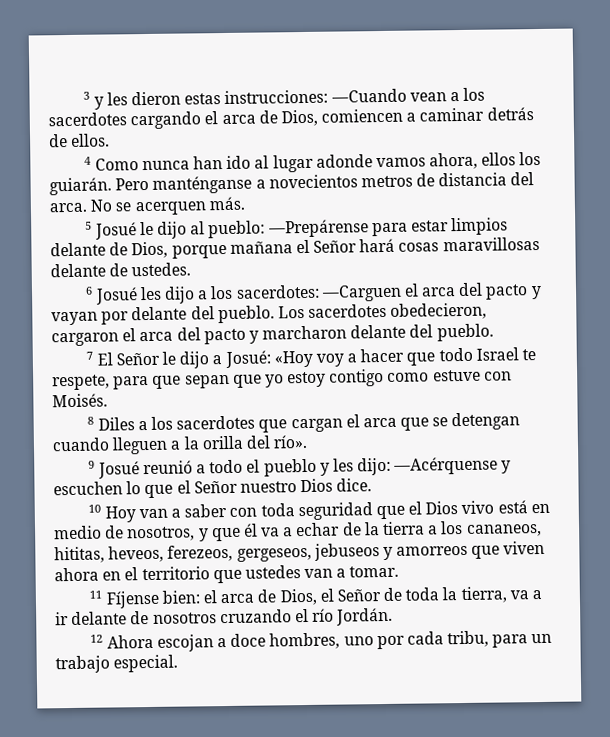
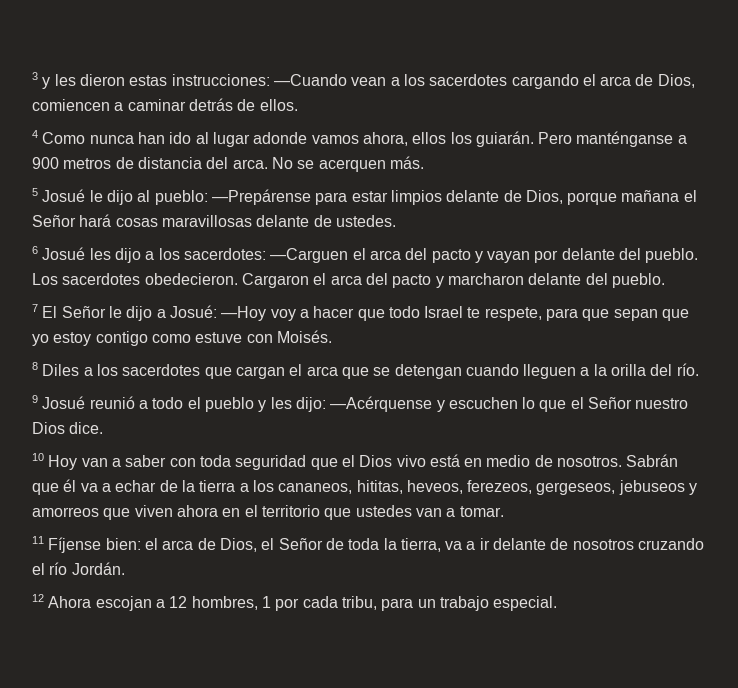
- Pero manténganse a novecientos metros de distancia del arca.
+ Pero manténganse a 900 metros de distancia del arca.
- Los sacerdotes obedecieron, cargaron el arca del pacto y marcharon delante del pueblo.
+ Los sacerdotes obedecieron. Cargaron el arca del pacto y marcharon delante del pueblo.
- 7 El Señor le dijo a Josué: «Hoy voy a hacer que todo Israel te respete, para que sepan que yo estoy contigo como estuve con Moisés.
+ 7 El Señor le dijo a Josué: —Hoy voy a hacer que todo Israel te respete, para que sepan que yo estoy contigo como estuve con Moisés.
- 8 Diles a los sacerdotes que cargan el arca que se detengan cuando lleguen a la orilla del río».
+ 8 Diles a los sacerdotes que cargan el arca que se detengan cuando lleguen a la orilla del río.
- 10 Hoy van a saber con toda seguridad que el Dios vivo está en medio de nosotros, y que él va a echar de la tierra a los cananeos, hititas, heveos, ferezeos, gergeseos, jebuseos y amorreos que viven ahora en el territorio que ustedes van a tomar.
+ 10 Hoy van a saber con toda seguridad que el Dios vivo está en medio de nosotros. Sabrán que él va a echar de la tierra a los cananeos, hititas, heveos, ferezeos, gergeseos, jebuseos y amorreos que viven ahora en el territorio que ustedes van a tomar.
- 12 Ahora escojan a doce hombres, uno por cada tribu, para un trabajo especial.
+ 12 Ahora escojan a 12 hombres, 1 por cada tribu, para un trabajo especial.

